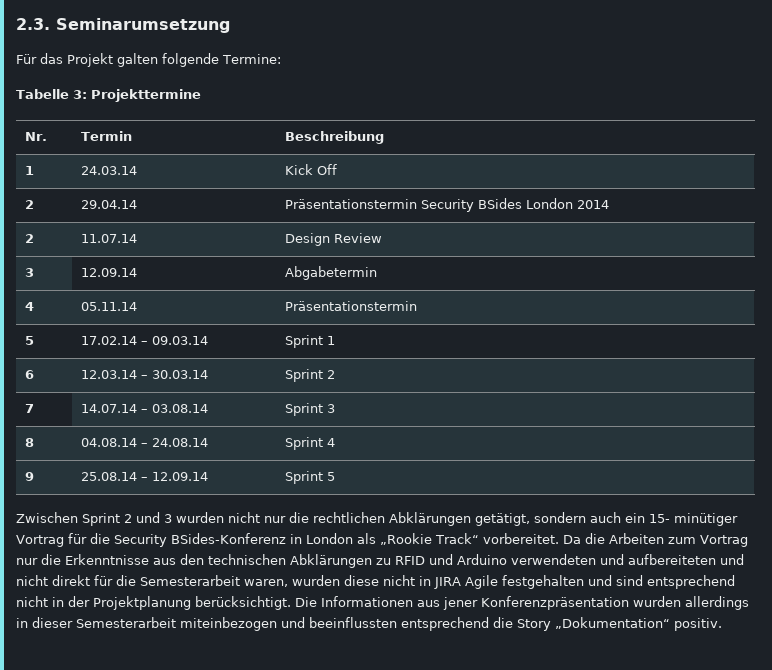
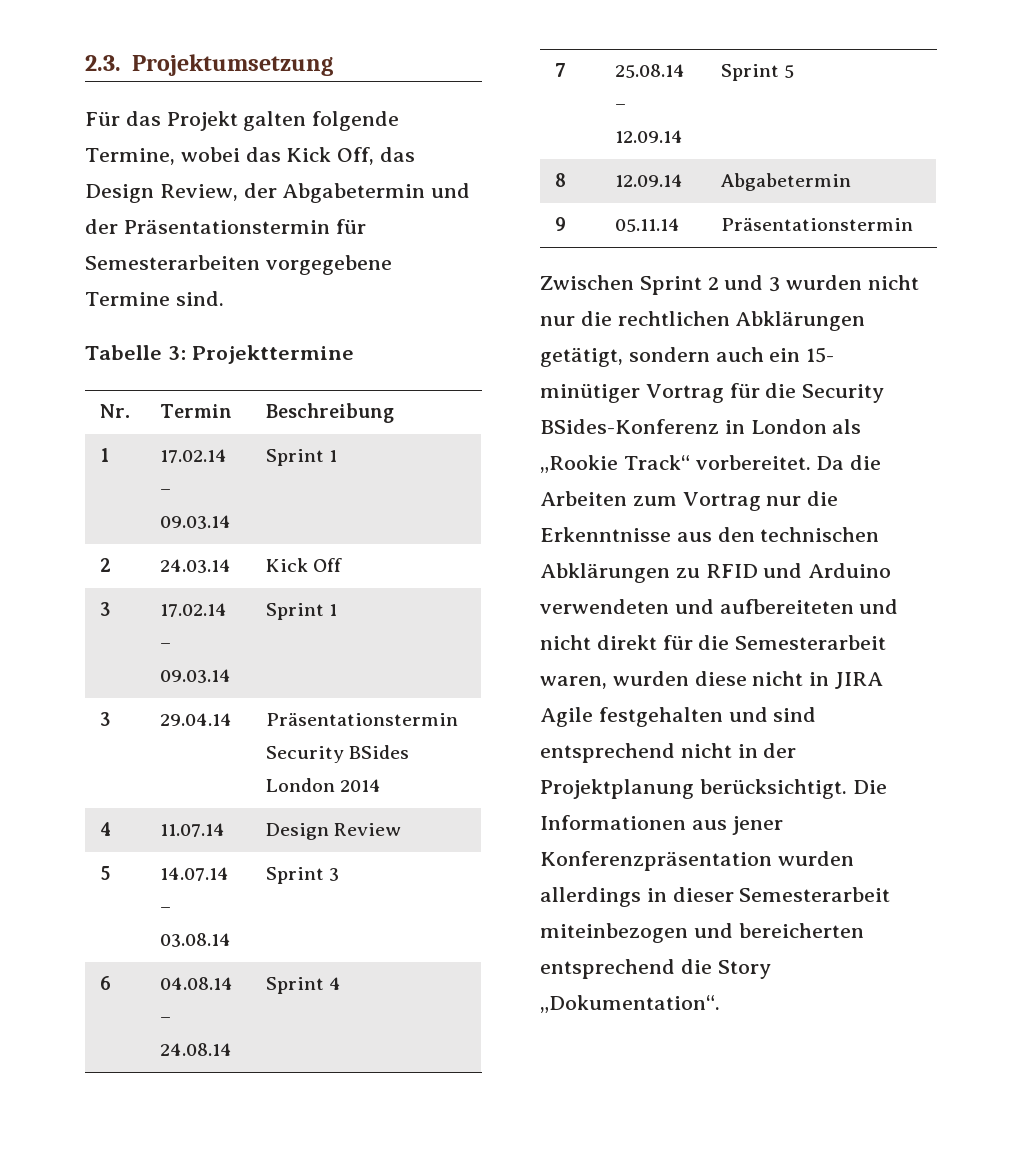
- 2.3. Seminarumsetzung
+ 2.3. Projektumsetzung
- Für das Projekt galten folgende Termine:
+ Für das Projekt galten folgende Termine, wobei das Kick Off, das Design Review, der Abgabetermin und der Präsentationstermin für Semesterarbeiten vorgegebene Termine sind.
- 1 | 24.03.14 | Kick Off
- 2 | 29.04.14 | Präsentationstermin Security BSides London 2014
+ 1 | 17.02.14 – 09.03.14 | Sprint 1
+ 2 | 24.03.14 | Kick Off
+ 3 | 17.02.14 – 09.03.14 | Sprint 1
+ 3 | 29.04.14 | Präsentationstermin Security BSides London 2014
- 2 | 11.07.14 | Design Review
+ 4 | 11.07.14 | Design Review
- 3 | 12.09.14 | Abgabetermin
- 4 | 05.11.14 | Präsentationstermin
- 5 | 17.02.14 – 09.03.14 | Sprint 1
- 6 | 12.03.14 – 30.03.14 | Sprint 2
- 7 | 14.07.14 – 03.08.14 | Sprint 3
+ 5 | 14.07.14 – 03.08.14 | Sprint 3
- 8 | 04.08.14 – 24.08.14 | Sprint 4
+ 6 | 04.08.14 – 24.08.14 | Sprint 4
- 9 | 25.08.14 – 12.09.14 | Sprint 5
+ 7 | 25.08.14 – 12.09.14 | Sprint 5
+ 8 | 12.09.14 | Abgabetermin
+ 9 | 05.11.14 | Präsentationstermin
- Die Informationen aus jener Konferenzpräsentation wurden allerdings in dieser Semesterarbeit miteinbezogen und beeinflussten entsprechend die Story „Dokumentation“ positiv.
+ Die Informationen aus jener Konferenzpräsentation wurden allerdings in dieser Semesterarbeit miteinbezogen und bereicherten entsprechend die Story „Dokumentation“.

